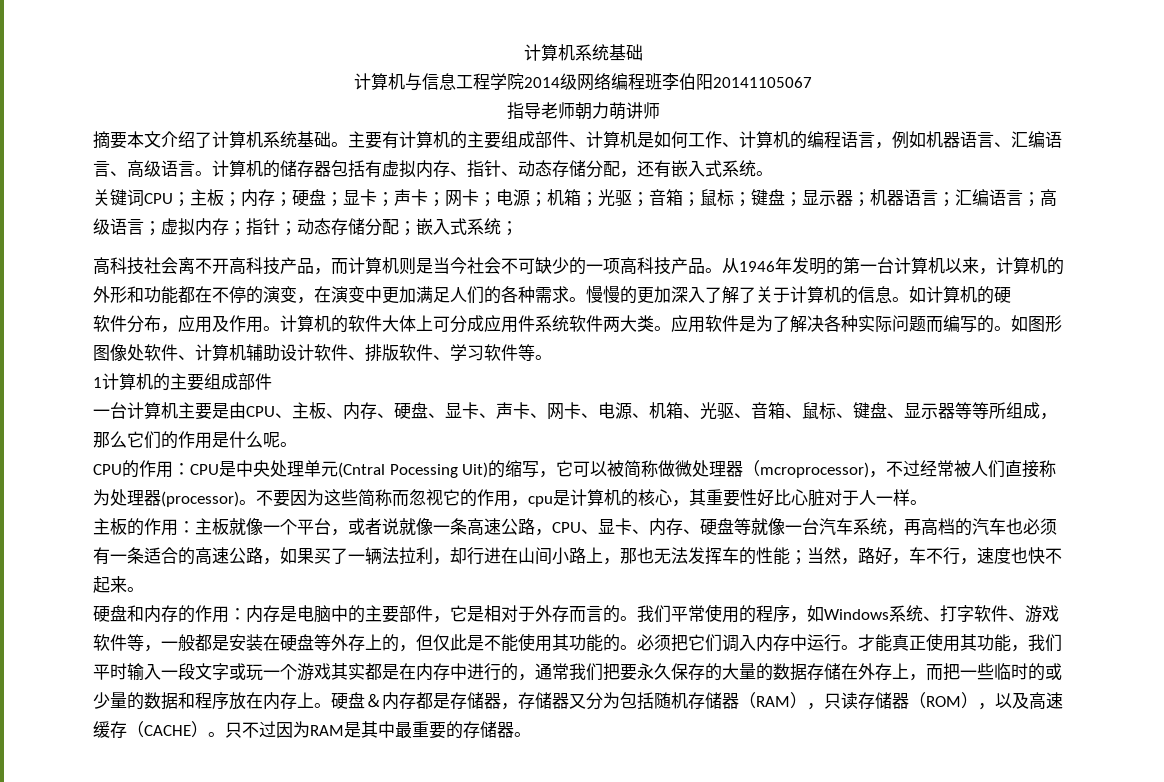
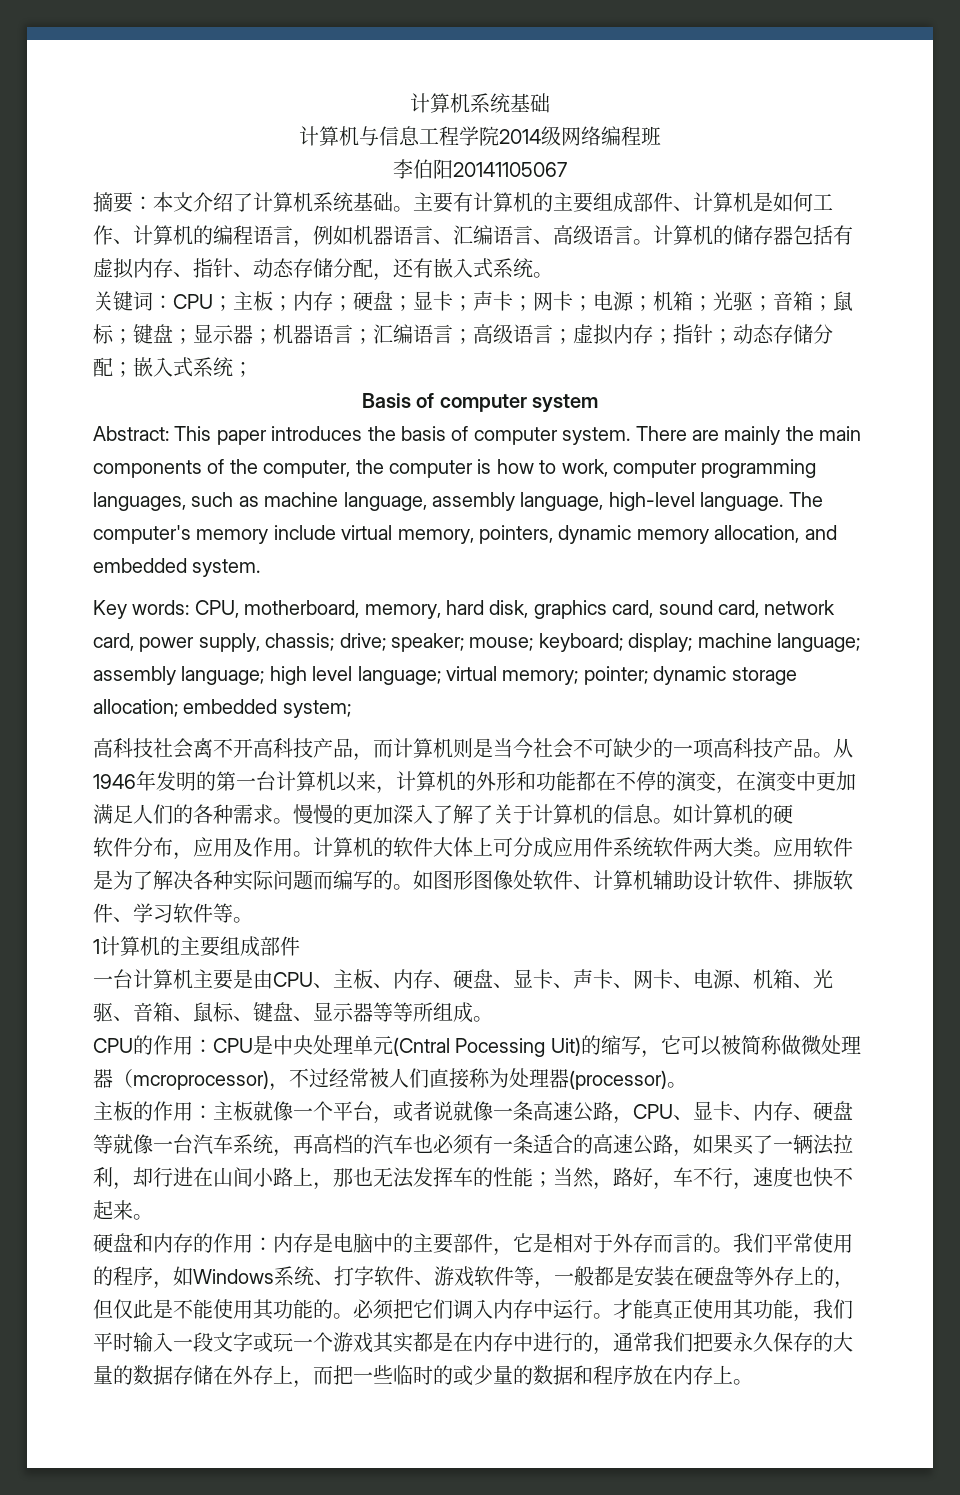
- 计算机与信息工程学院2014级网络编程班李伯阳20141105067
+ 计算机与信息工程学院2014级网络编程班
+ 李伯阳20141105067
- 指导老师朝力萌讲师
- 摘要本文介绍了计算机系统基础。
+ 摘要：本文介绍了计算机系统基础。
- 关键词CPU；主板；内存；硬盘；显卡；声卡；网卡；电源；机箱；光驱；音箱；鼠标；键盘；显示器；机器语言；汇编语言；高级语言；虚拟内存；指针；动态存储分配；嵌入式系统；
+ 关键词：CPU；主板；内存；硬盘；显卡；声卡；网卡；电源；机箱；光驱；音箱；鼠标；键盘；显示器；机器语言；汇编语言；高级语言；虚拟内存；指针；动态存储分配；嵌入式系统；
+ Basis of computer system
+ Abstract: This paper introduces the basis of computer system. There are mainly the main components of the computer, the computer is how to work, computer programming languages, such as machine language, assembly language, high-level language. The computer's memory include virtual memory, pointers, dynamic memory allocation, and embedded system.
+ Key words: CPU, motherboard, memory, hard disk, graphics card, sound card, network card, power supply, chassis; drive; speaker; mouse; keyboard; display; machine language; assembly language; high level language; virtual memory; pointer; dynamic storage allocation; embedded system;
- 一台计算机主要是由CPU、主板、内存、硬盘、显卡、声卡、网卡、电源、机箱、光驱、音箱、鼠标、键盘、显示器等等所组成，那么它们的作用是什么呢。
+ 一台计算机主要是由CPU、主板、内存、硬盘、显卡、声卡、网卡、电源、机箱、光驱、音箱、鼠标、键盘、显示器等等所组成。
- 不要因为这些简称而忽视它的作用，cpu是计算机的核心，其重要性好比心脏对于人一样。
- 硬盘＆内存都是存储器，存储器又分为包括随机存储器（RAM），只读存储器（ROM），以及高速缓存（CACHE）。只不过因为RAM是其中最重要的存储器。

